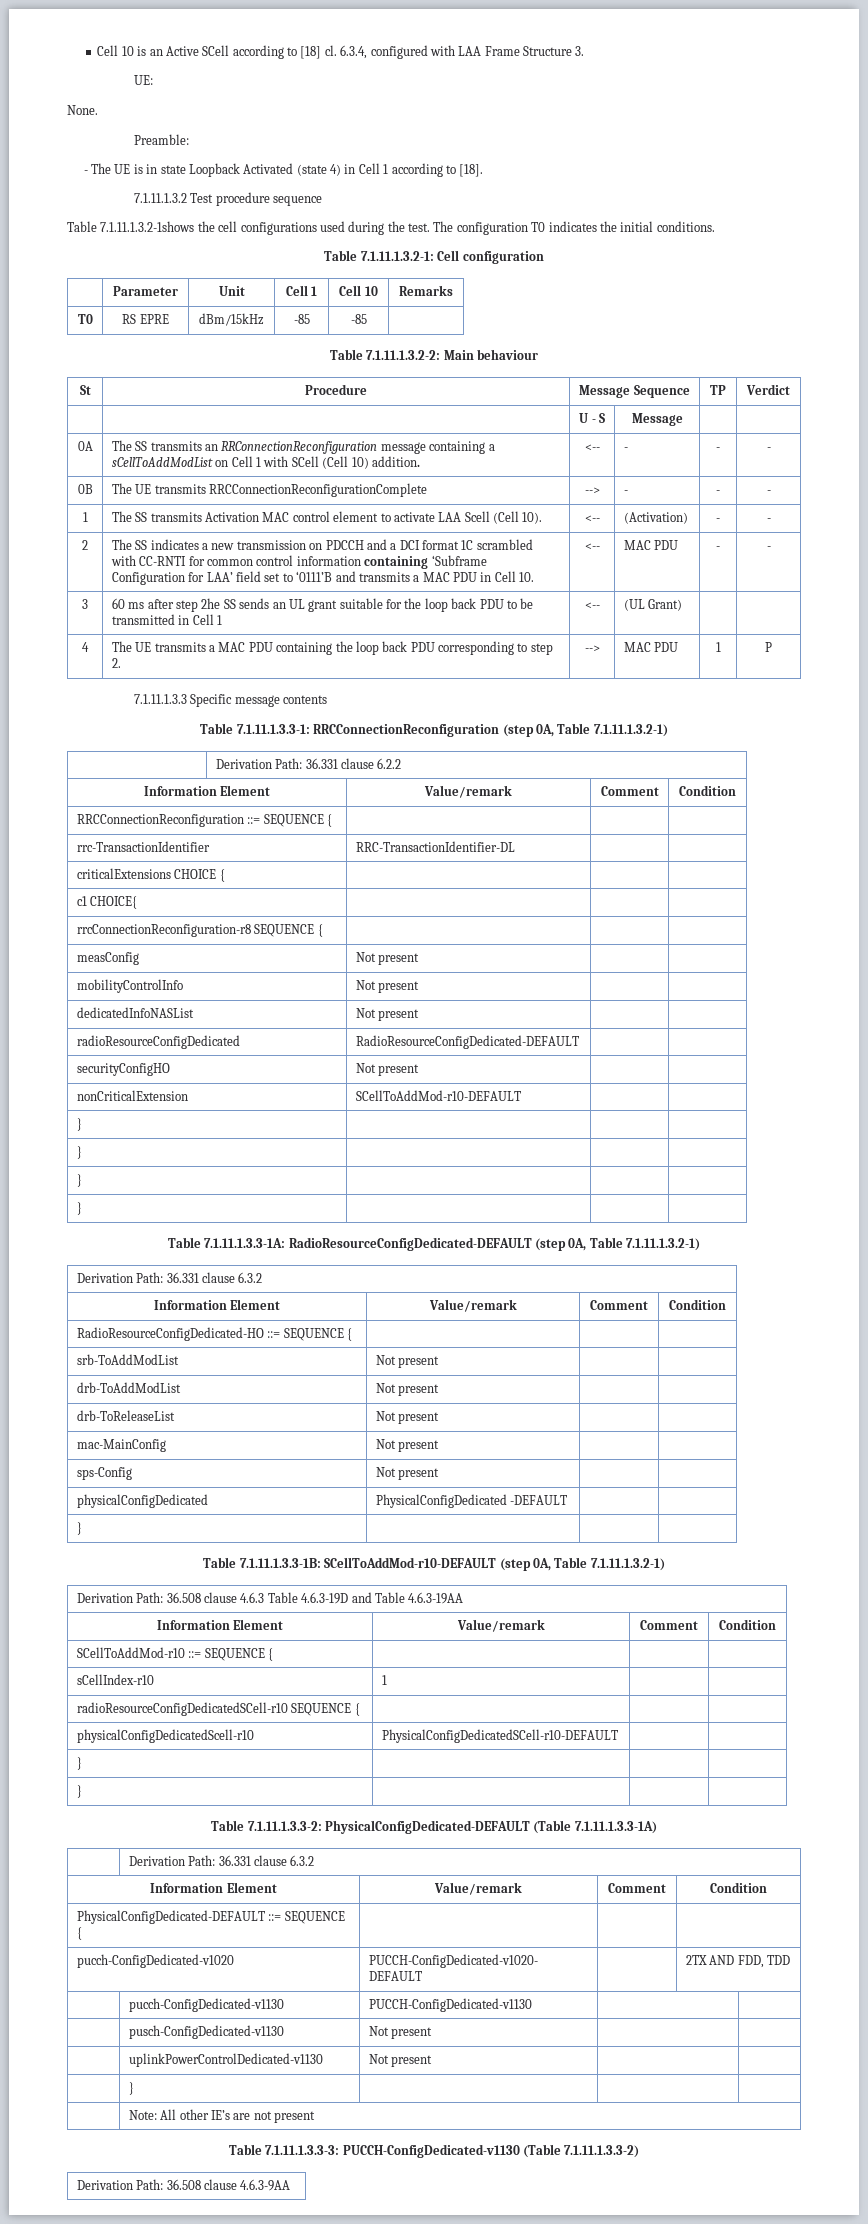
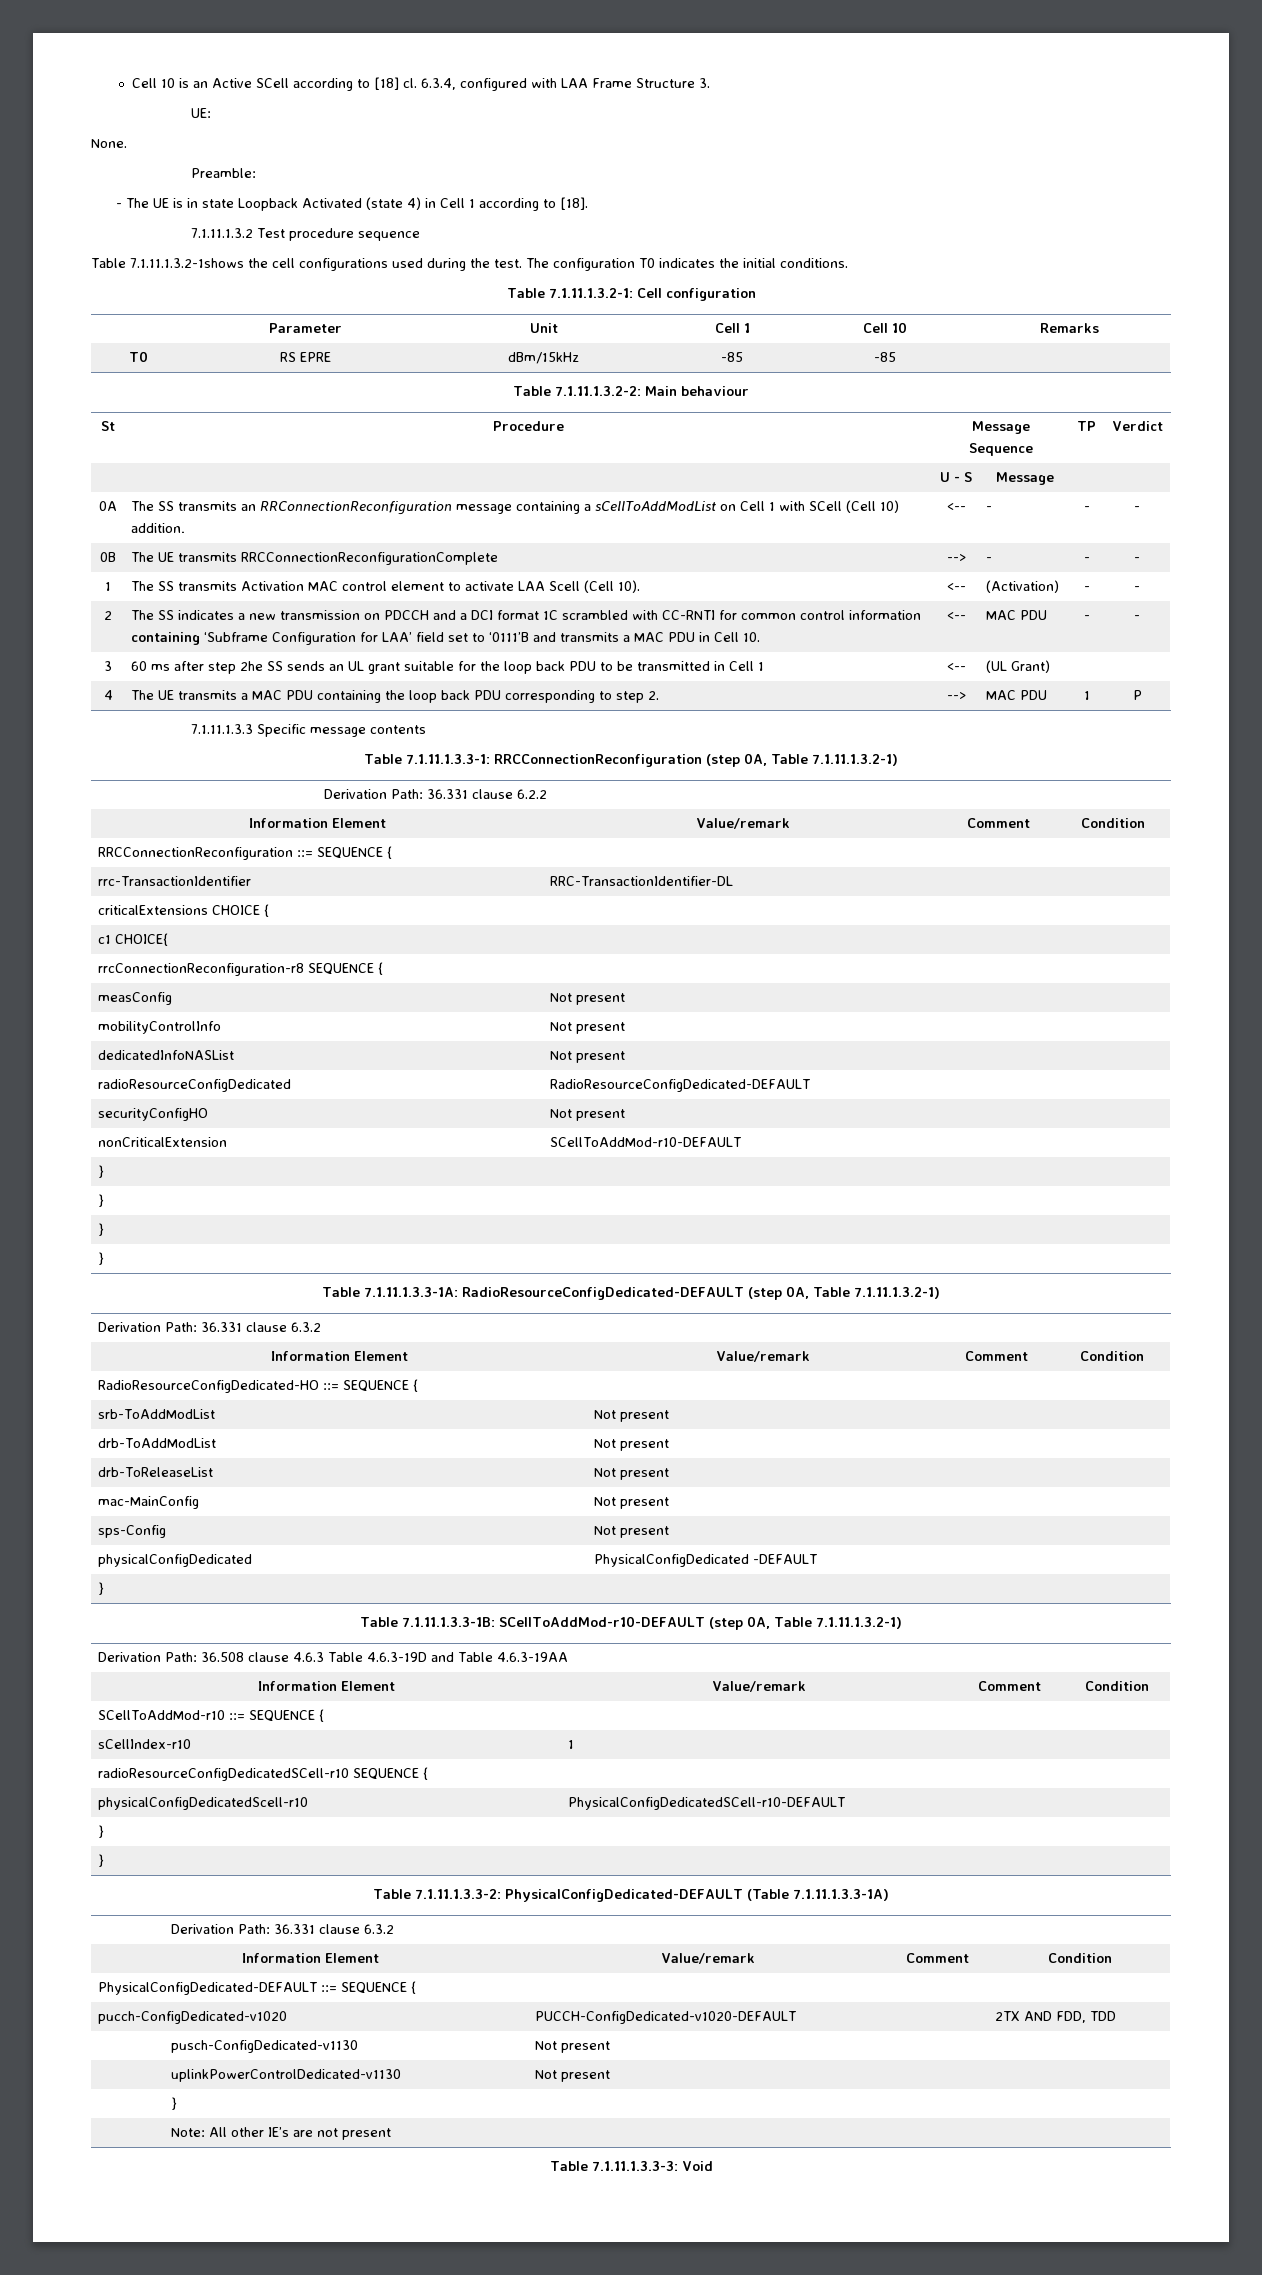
- | pucch-ConfigDedicated-v1130 | PUCCH-ConfigDedicated-v1130 | |
- Table 7.1.11.1.3.3-3: PUCCH-ConfigDedicated-v1130 (Table 7.1.11.1.3.3-2)
- Derivation Path: 36.508 clause 4.6.3-9AA
+ Table 7.1.11.1.3.3-3: Void

